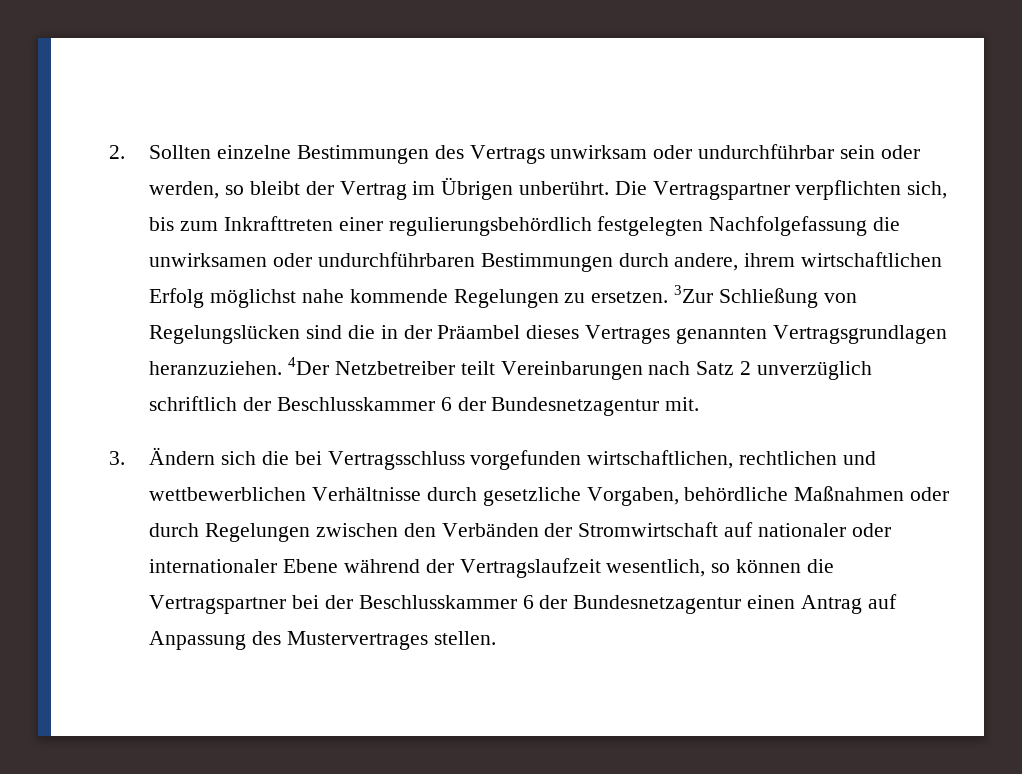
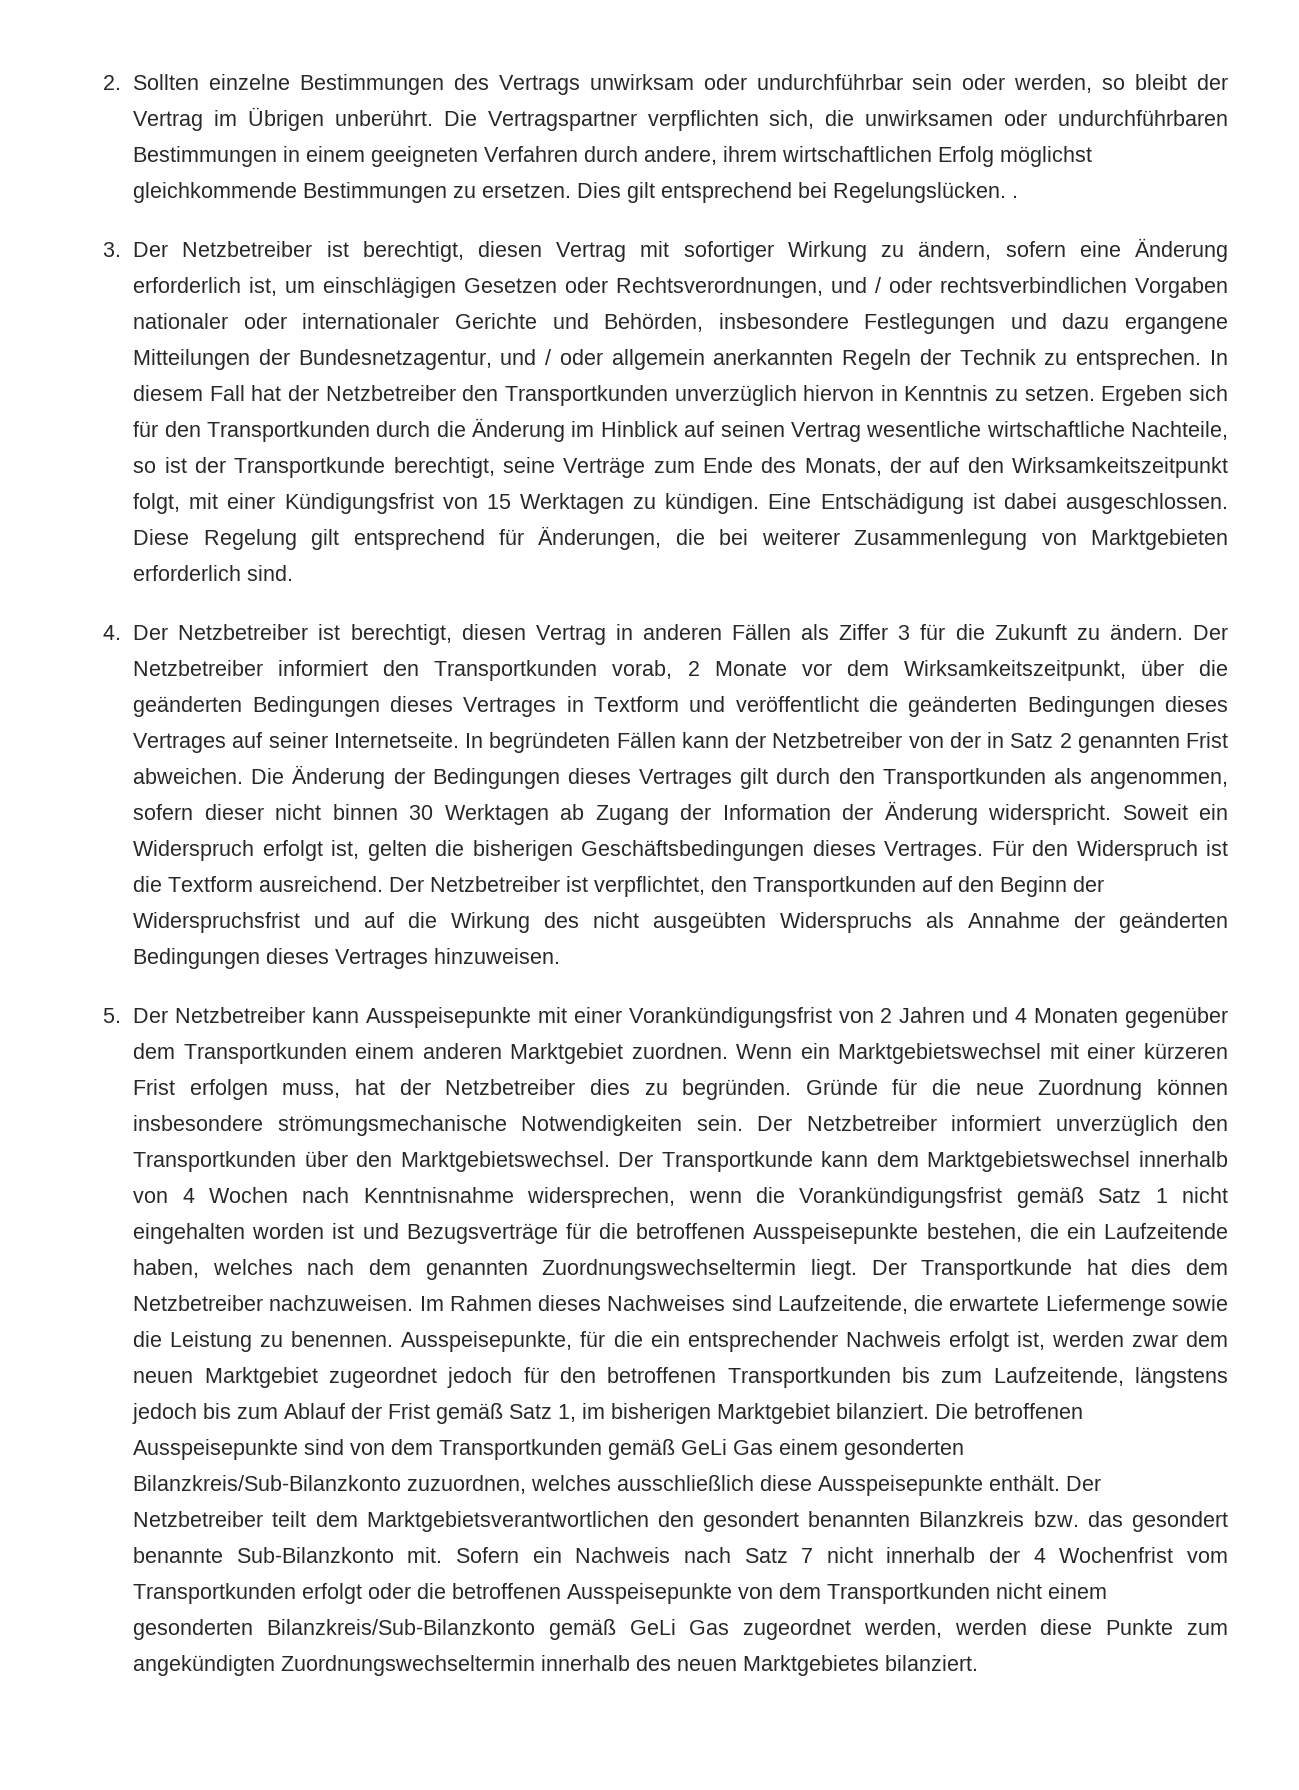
- Die Vertragspartner verpflichten sich, bis zum Inkrafttreten einer regulierungsbehördlich festgelegten Nachfolgefassung die unwirksamen oder undurchführbaren Bestimmungen durch andere, ihrem wirtschaftlichen Erfolg möglichst nahe kommende Regelungen zu ersetzen. 3Zur Schließung von Regelungslücken sind die in der Präambel dieses Vertrages genannten Vertragsgrundlagen heranzuziehen. 4Der Netzbetreiber teilt Vereinbarungen nach Satz 2 unverzüglich schriftlich der Beschlusskammer 6 der Bundesnetzagentur mit.
- 3. Ändern sich die bei Vertragsschluss vorgefunden wirtschaftlichen, rechtlichen und wettbewerblichen Verhältnisse durch gesetzliche Vorgaben, behördliche Maßnahmen oder durch Regelungen zwischen den Verbänden der Stromwirtschaft auf nationaler oder internationaler Ebene während der Vertragslaufzeit wesentlich, so können die Vertragspartner bei der Beschlusskammer 6 der Bundesnetzagentur einen Antrag auf Anpassung des Mustervertrages stellen.
+ Die Vertragspartner verpflichten sich, die unwirksamen oder undurchführbaren Bestimmungen in einem geeigneten Verfahren durch andere, ihrem wirtschaftlichen Erfolg möglichst gleichkommende Bestimmungen zu ersetzen. Dies gilt entsprechend bei Regelungslücken. .
+ 3. Der Netzbetreiber ist berechtigt, diesen Vertrag mit sofortiger Wirkung zu ändern, sofern eine Änderung erforderlich ist, um einschlägigen Gesetzen oder Rechtsverordnungen, und / oder rechtsverbindlichen Vorgaben nationaler oder internationaler Gerichte und Behörden, insbesondere Festlegungen und dazu ergangene Mitteilungen der Bundesnetzagentur, und / oder allgemein anerkannten Regeln der Technik zu entsprechen. In diesem Fall hat der Netzbetreiber den Transportkunden unverzüglich hiervon in Kenntnis zu setzen. Ergeben sich für den Transportkunden durch die Änderung im Hinblick auf seinen Vertrag wesentliche wirtschaftliche Nachteile, so ist der Transportkunde berechtigt, seine Verträge zum Ende des Monats, der auf den Wirksamkeitszeitpunkt folgt, mit einer Kündigungsfrist von 15 Werktagen zu kündigen. Eine Entschädigung ist dabei ausgeschlossen. Diese Regelung gilt entsprechend für Änderungen, die bei weiterer Zusammenlegung von Marktgebieten erforderlich sind.
+ 4. Der Netzbetreiber ist berechtigt, diesen Vertrag in anderen Fällen als Ziffer 3 für die Zukunft zu ändern. Der Netzbetreiber informiert den Transportkunden vorab, 2 Monate vor dem Wirksamkeitszeitpunkt, über die geänderten Bedingungen dieses Vertrages in Textform und veröffentlicht die geänderten Bedingungen dieses Vertrages auf seiner Internetseite. In begründeten Fällen kann der Netzbetreiber von der in Satz 2 genannten Frist abweichen. Die Änderung der Bedingungen dieses Vertrages gilt durch den Transportkunden als angenommen, sofern dieser nicht binnen 30 Werktagen ab Zugang der Information der Änderung widerspricht. Soweit ein Widerspruch erfolgt ist, gelten die bisherigen Geschäftsbedingungen dieses Vertrages. Für den Widerspruch ist die Textform ausreichend. Der Netzbetreiber ist verpflichtet, den Transportkunden auf den Beginn der Widerspruchsfrist und auf die Wirkung des nicht ausgeübten Widerspruchs als Annahme der geänderten Bedingungen dieses Vertrages hinzuweisen.
+ 5. Der Netzbetreiber kann Ausspeisepunkte mit einer Vorankündigungsfrist von 2 Jahren und 4 Monaten gegenüber dem Transportkunden einem anderen Marktgebiet zuordnen. Wenn ein Marktgebietswechsel mit einer kürzeren Frist erfolgen muss, hat der Netzbetreiber dies zu begründen. Gründe für die neue Zuordnung können insbesondere strömungsmechanische Notwendigkeiten sein. Der Netzbetreiber informiert unverzüglich den Transportkunden über den Marktgebietswechsel. Der Transportkunde kann dem Marktgebietswechsel innerhalb von 4 Wochen nach Kenntnisnahme widersprechen, wenn die Vorankündigungsfrist gemäß Satz 1 nicht eingehalten worden ist und Bezugsverträge für die betroffenen Ausspeisepunkte bestehen, die ein Laufzeitende haben, welches nach dem genannten Zuordnungswechseltermin liegt. Der Transportkunde hat dies dem Netzbetreiber nachzuweisen. Im Rahmen dieses Nachweises sind Laufzeitende, die erwartete Liefermenge sowie die Leistung zu benennen. Ausspeisepunkte, für die ein entsprechender Nachweis erfolgt ist, werden zwar dem neuen Marktgebiet zugeordnet jedoch für den betroffenen Transportkunden bis zum Laufzeitende, längstens jedoch bis zum Ablauf der Frist gemäß Satz 1, im bisherigen Marktgebiet bilanziert. Die betroffenen Ausspeisepunkte sind von dem Transportkunden gemäß GeLi Gas einem gesonderten Bilanzkreis/Sub-Bilanzkonto zuzuordnen, welches ausschließlich diese Ausspeisepunkte enthält. Der Netzbetreiber teilt dem Marktgebietsverantwortlichen den gesondert benannten Bilanzkreis bzw. das gesondert benannte Sub-Bilanzkonto mit. Sofern ein Nachweis nach Satz 7 nicht innerhalb der 4 Wochenfrist vom Transportkunden erfolgt oder die betroffenen Ausspeisepunkte von dem Transportkunden nicht einem gesonderten Bilanzkreis/Sub-Bilanzkonto gemäß GeLi Gas zugeordnet werden, werden diese Punkte zum angekündigten Zuordnungswechseltermin innerhalb des neuen Marktgebietes bilanziert.

